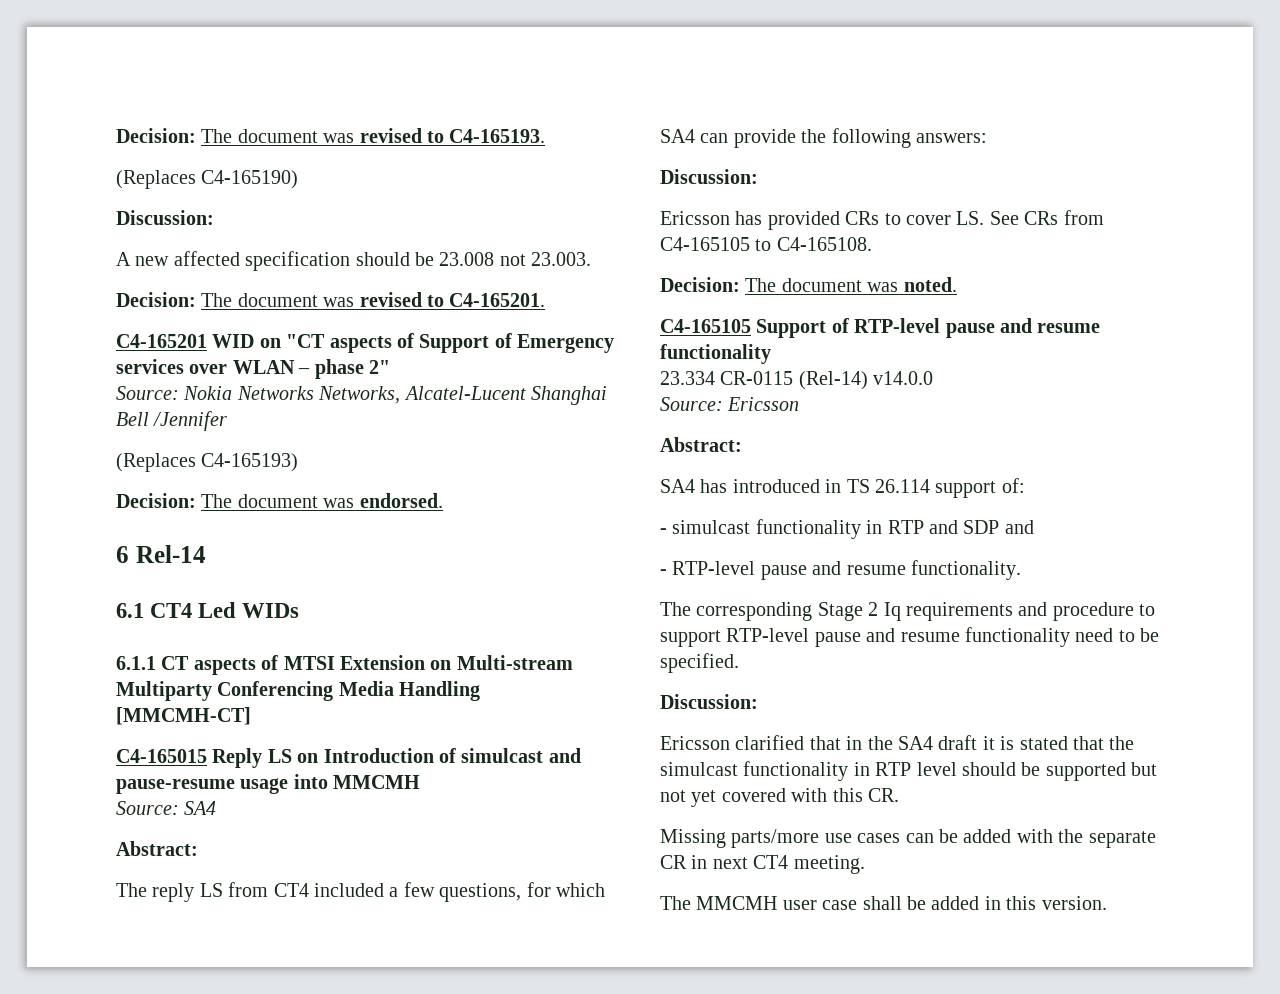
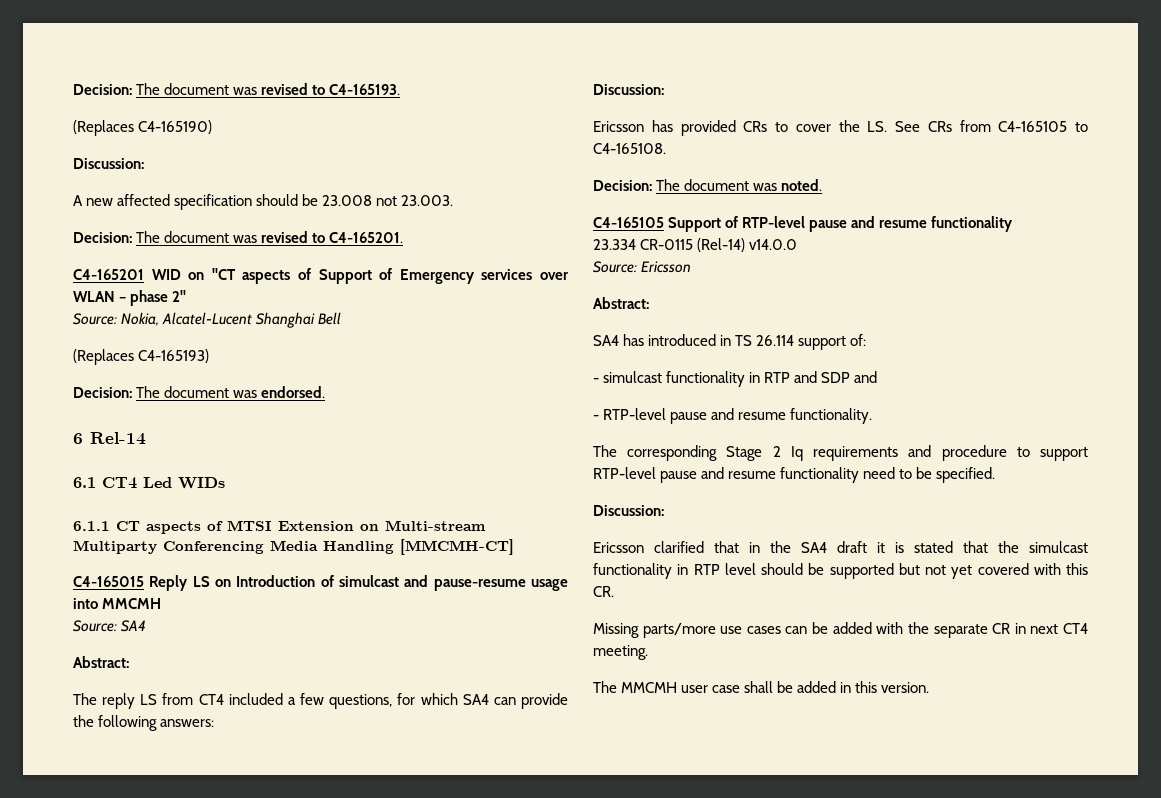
- Source: Nokia Networks Networks, Alcatel-Lucent Shanghai Bell /Jennifer
+ Source: Nokia, Alcatel-Lucent Shanghai Bell
- Ericsson has provided CRs to cover LS. See CRs from C4-165105 to C4-165108.
+ Ericsson has provided CRs to cover the LS. See CRs from C4-165105 to C4-165108.

